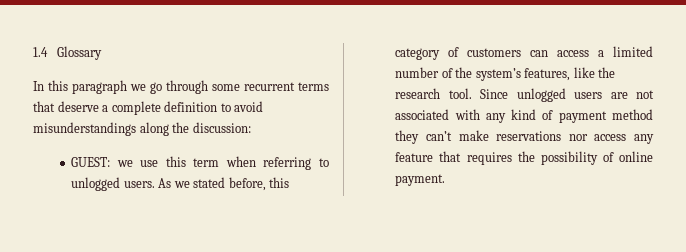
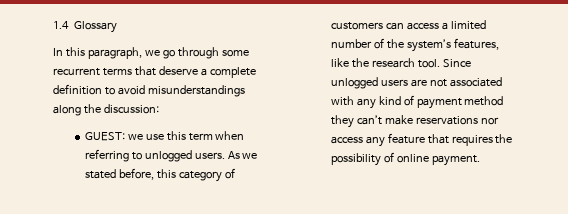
- In this paragraph we go through some recurrent terms that deserve a complete definition to avoid misunderstandings along the discussion:
+ In this paragraph, we go through some recurrent terms that deserve a complete definition to avoid misunderstandings along the discussion:

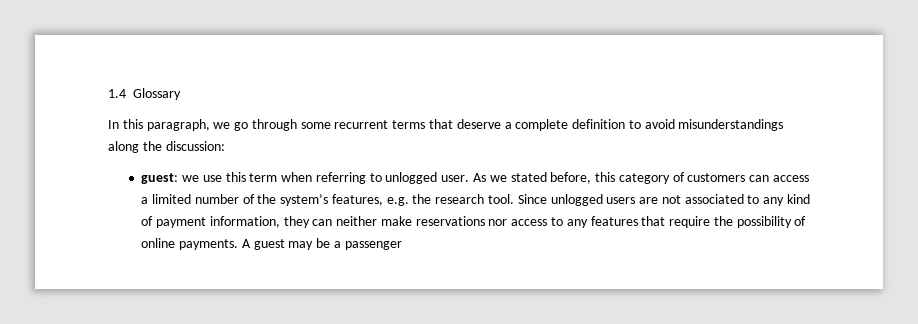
- GUEST: we use this term when referring to unlogged users.
+ guest: we use this term when referring to unlogged user.
- As we stated before, this category of customers can access a limited number of the system’s features, like the research tool.
+ As we stated before, this category of customers can access a limited number of the system’s features, e.g. the research tool.
- Since unlogged users are not associated with any kind of payment method they can’t make reservations nor access any feature that requires the possibility of online payment.
+ Since unlogged users are not associated to any kind of payment information, they can neither make reservations nor access to any features that require the possibility of online payments. A guest may be a passenger

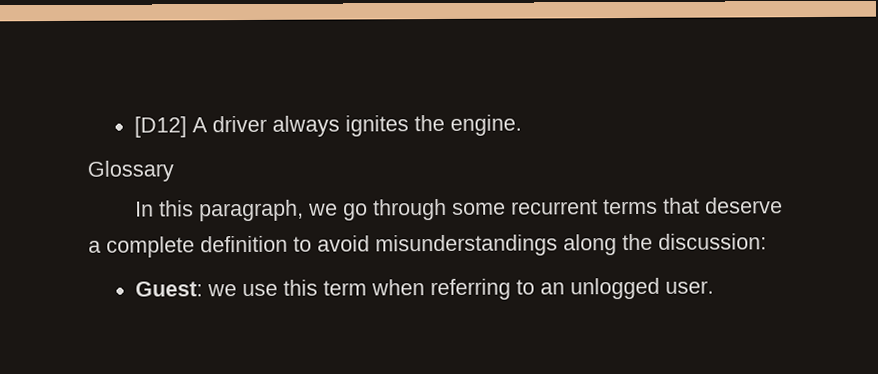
- 1.4 Glossary
+ [D12] A driver always ignites the engine.
+ Glossary
- guest: we use this term when referring to unlogged user. As we stated before, this category of customers can access a limited number of the system’s features, e.g. the research tool. Since unlogged users are not associated to any kind of payment information, they can neither make reservations nor access to any features that require the possibility of online payments. A guest may be a passenger
+ Guest: we use this term when referring to an unlogged user.

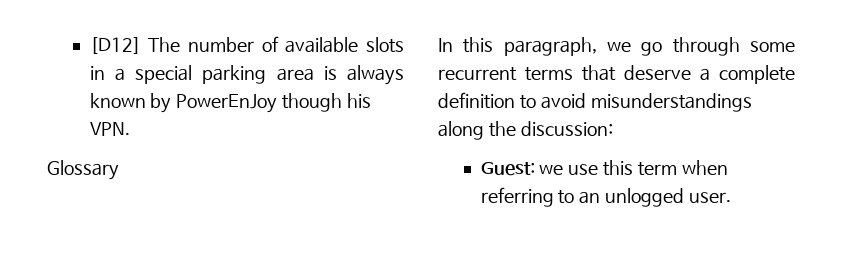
- [D12] A driver always ignites the engine.
+ [D12] The number of available slots in a special parking area is always known by PowerEnJoy though his VPN.

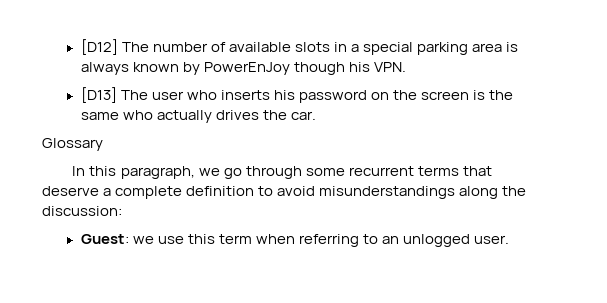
+ [D13] The user who inserts his password on the screen is the same who actually drives the car.

